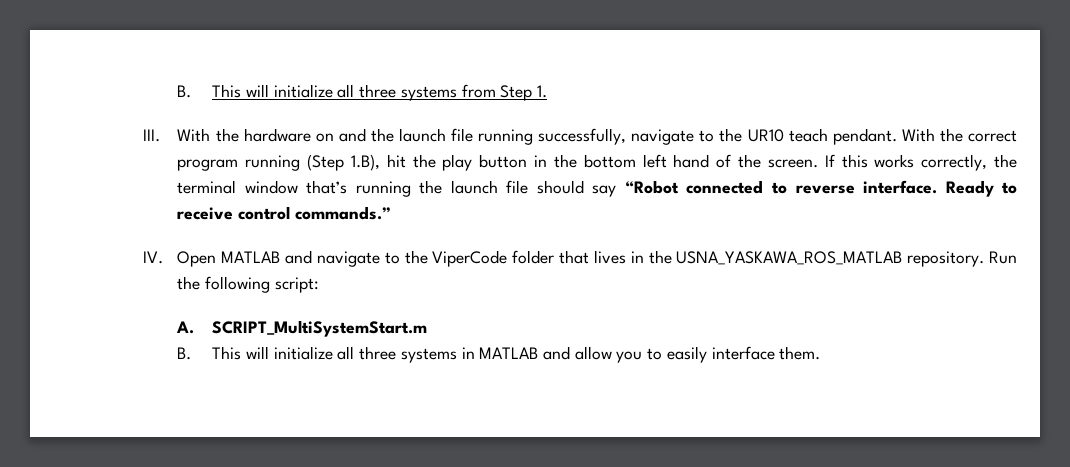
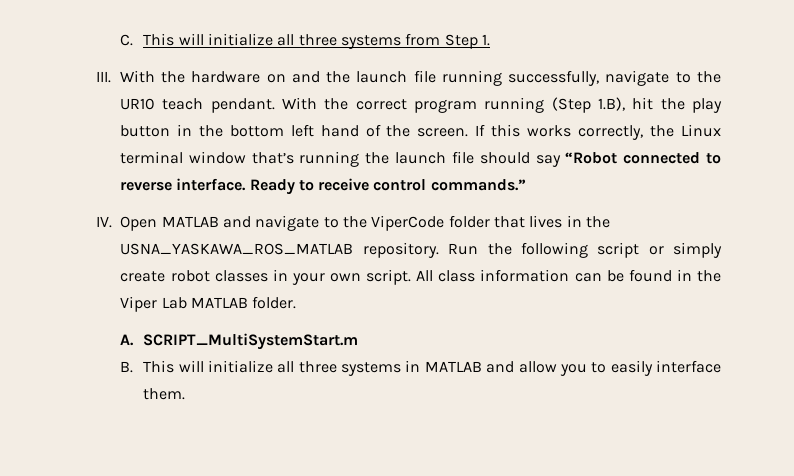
- B. This will initialize all three systems from Step 1.
+ C. This will initialize all three systems from Step 1.
- If this works correctly, the terminal window that’s running the launch file should say “Robot connected to reverse interface.
+ If this works correctly, the Linux terminal window that’s running the launch file should say “Robot connected to reverse interface.
- Run the following script:
+ Run the following script or simply create robot classes in your own script. All class information can be found in the Viper Lab MATLAB folder.

